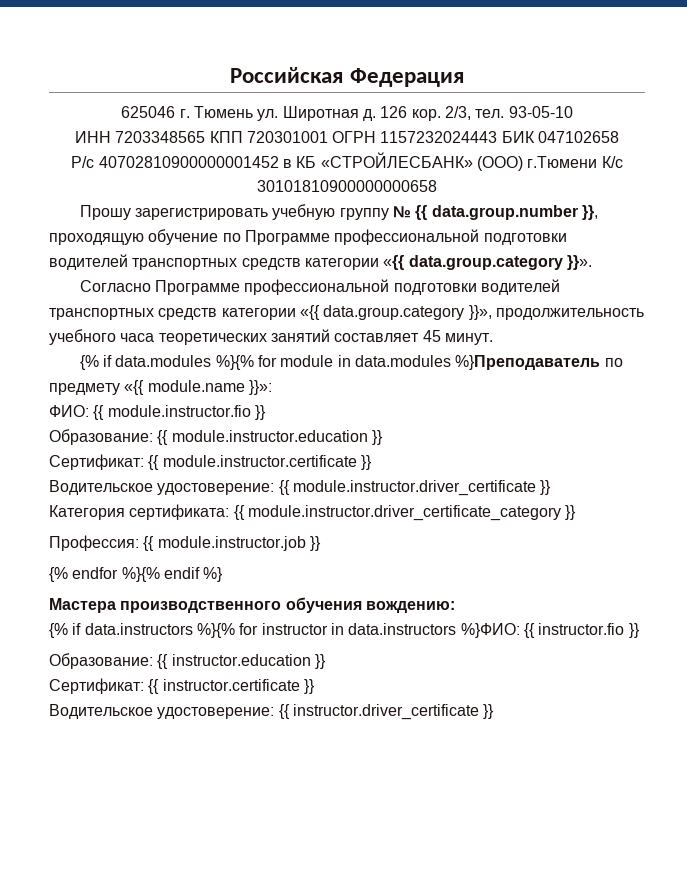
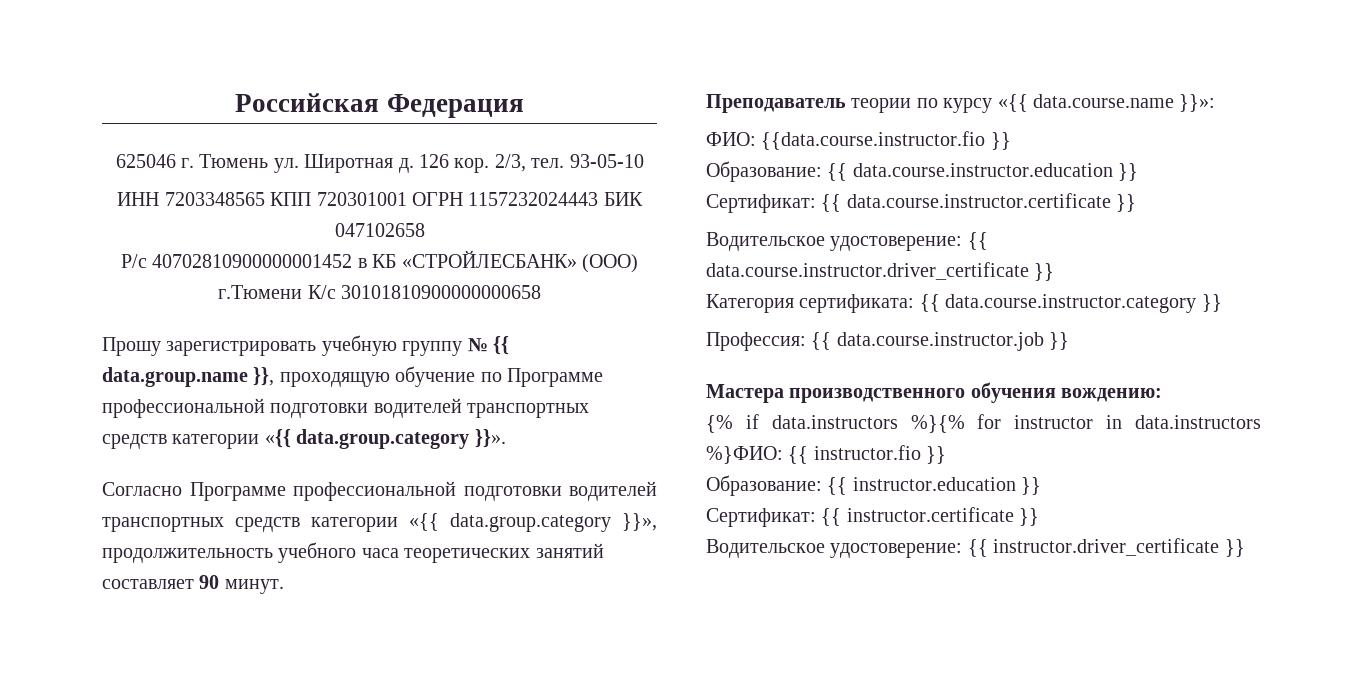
- Прошу зарегистрировать учебную группу № {{ data.group.number }}, проходящую обучение по Программе профессиональной подготовки водителей транспортных средств категории «{{ data.group.category }}».
+ Прошу зарегистрировать учебную группу № {{ data.group.name }}, проходящую обучение по Программе профессиональной подготовки водителей транспортных средств категории «{{ data.group.category }}».
- Согласно Программе профессиональной подготовки водителей транспортных средств категории «{{ data.group.category }}», продолжительность учебного часа теоретических занятий составляет 45 минут.
+ Согласно Программе профессиональной подготовки водителей транспортных средств категории «{{ data.group.category }}», продолжительность учебного часа теоретических занятий составляет 90 минут.
- {% if data.modules %}{% for module in data.modules %}Преподаватель по предмету «{{ module.name }}»:
+ Преподаватель теории по курсу «{{ data.course.name }}»:
- ФИО: {{ module.instructor.fio }}
- Образование: {{ module.instructor.education }}
- Сертификат: {{ module.instructor.certificate }}
- Водительское удостоверение: {{ module.instructor.driver_certificate }}
+ ФИО: {{data.course.instructor.fio }}
+ Образование: {{ data.course.instructor.education }}
+ Сертификат: {{ data.course.instructor.certificate }}
+ Водительское удостоверение: {{ data.course.instructor.driver_certificate }}
- Категория сертификата: {{ module.instructor.driver_certificate_category }}
+ Категория сертификата: {{ data.course.instructor.category }}
- Профессия: {{ module.instructor.job }}
- {% endfor %}{% endif %}
+ Профессия: {{ data.course.instructor.job }}

